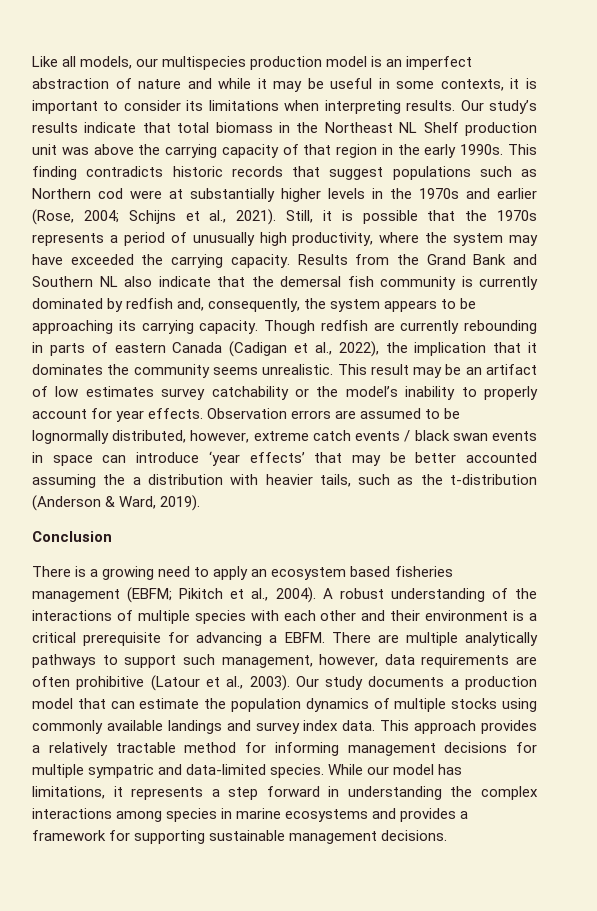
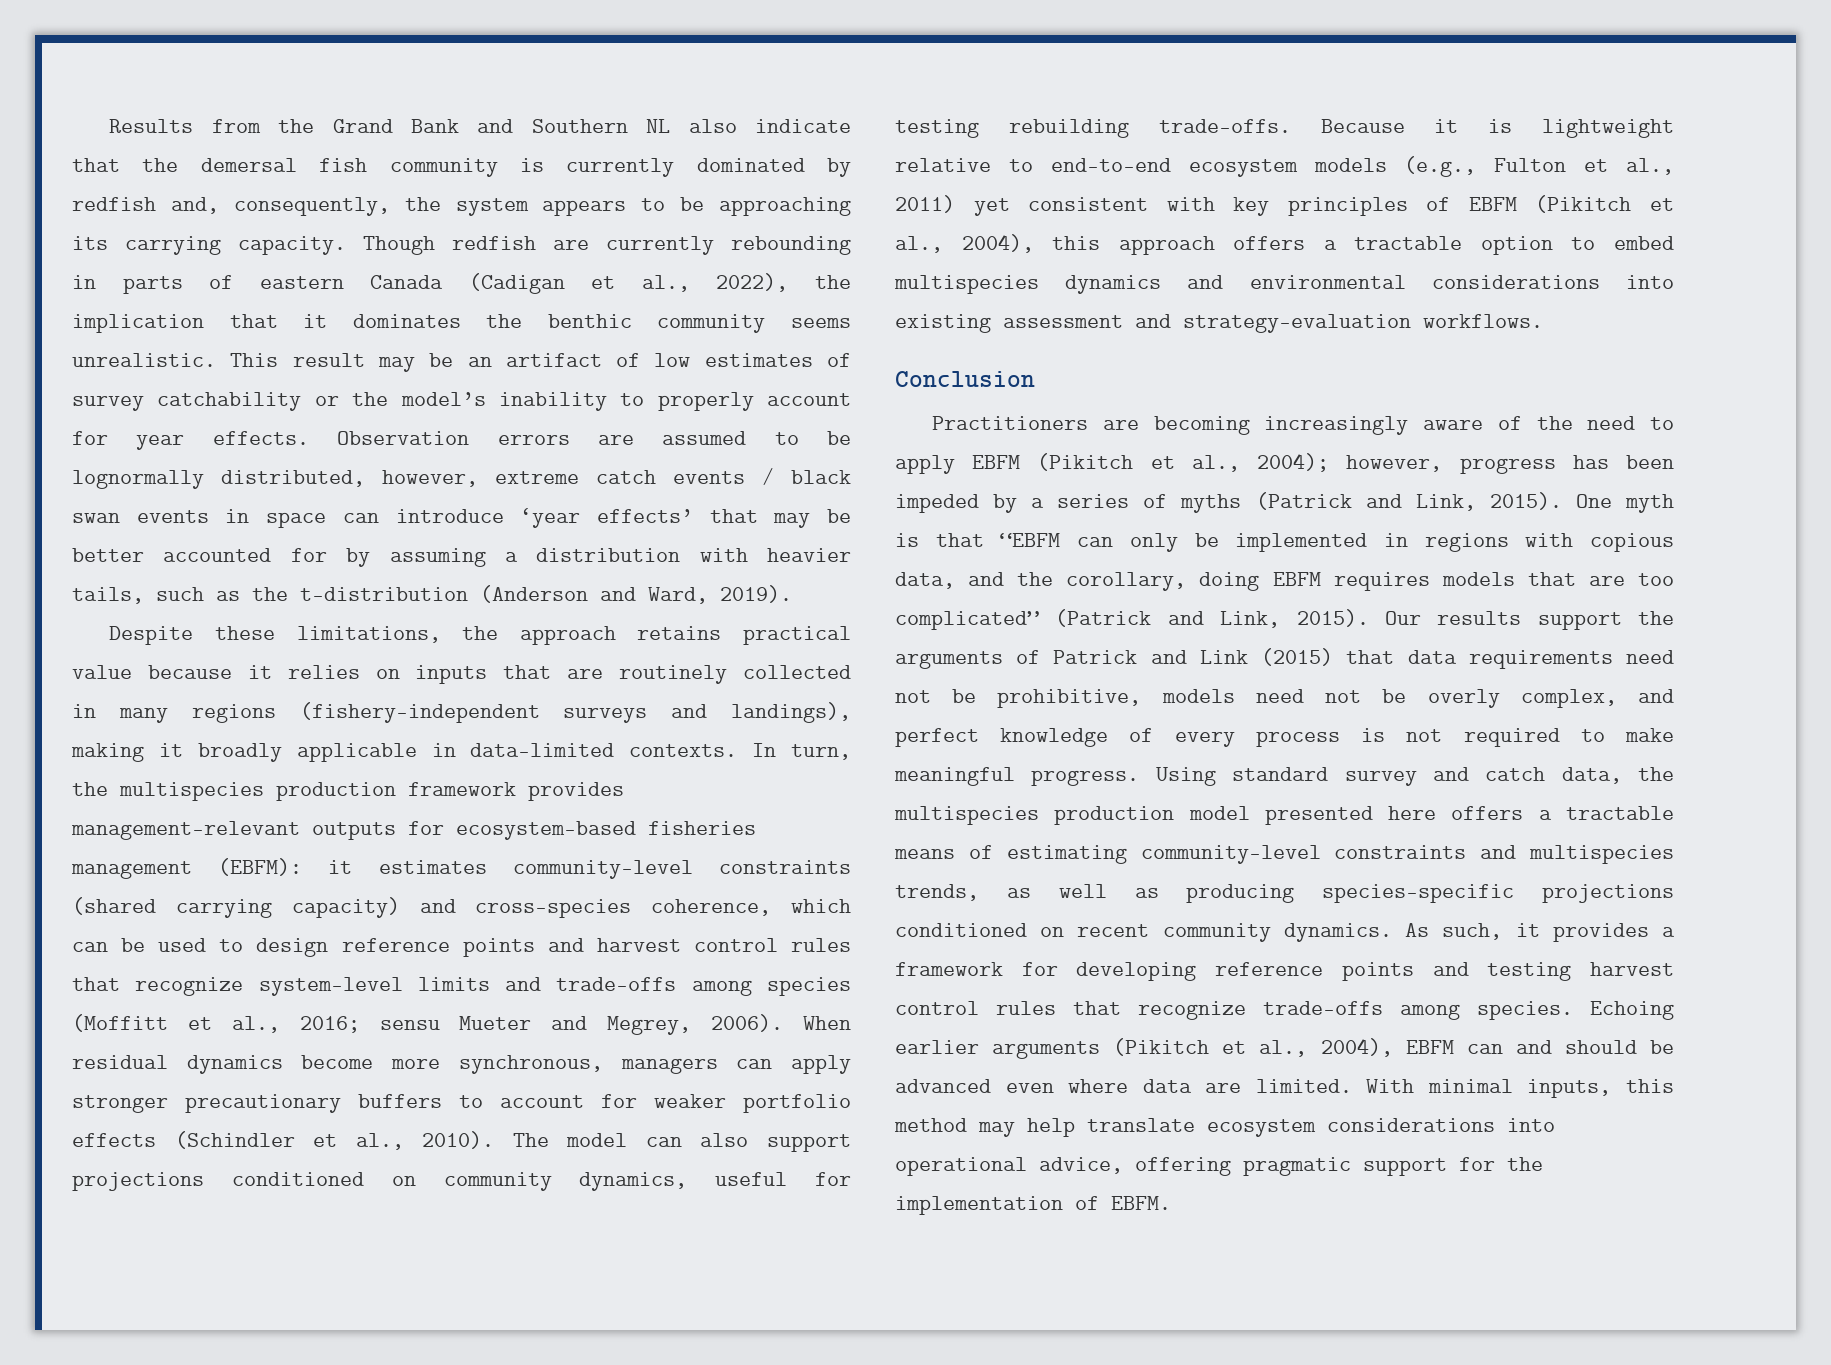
- Like all models, our multispecies production model is an imperfect abstraction of nature and while it may be useful in some contexts, it is important to consider its limitations when interpreting results. Our study’s results indicate that total biomass in the Northeast NL Shelf production unit was above the carrying capacity of that region in the early 1990s. This finding contradicts historic records that suggest populations such as Northern cod were at substantially higher levels in the 1970s and earlier (Rose, 2004; Schijns et al., 2021). Still, it is possible that the 1970s represents a period of unusually high productivity, where the system may have exceeded the carrying capacity.
- Though redfish are currently rebounding in parts of eastern Canada (Cadigan et al., 2022), the implication that it dominates the community seems unrealistic.
+ Though redfish are currently rebounding in parts of eastern Canada (Cadigan et al., 2022), the implication that it dominates the benthic community seems unrealistic.
- This result may be an artifact of low estimates survey catchability or the model’s inability to properly account for year effects.
+ This result may be an artifact of low estimates of survey catchability or the model’s inability to properly account for year effects.
- Observation errors are assumed to be lognormally distributed, however, extreme catch events / black swan events in space can introduce ‘year effects’ that may be better accounted assuming the a distribution with heavier tails, such as the t-distribution (Anderson & Ward, 2019).
+ Observation errors are assumed to be lognormally distributed, however, extreme catch events / black swan events in space can introduce ‘year effects’ that may be better accounted for by assuming a distribution with heavier tails, such as the t-distribution (Anderson and Ward, 2019).
+ Despite these limitations, the approach retains practical value because it relies on inputs that are routinely collected in many regions (fishery‐independent surveys and landings), making it broadly applicable in data-limited contexts. In turn, the multispecies production framework provides management-relevant outputs for ecosystem-based fisheries management (EBFM): it estimates community-level constraints (shared carrying capacity) and cross-species coherence, which can be used to design reference points and harvest control rules that recognize system-level limits and trade-offs among species (Moffitt et al., 2016; sensu Mueter and Megrey, 2006). When residual dynamics become more synchronous, managers can apply stronger precautionary buffers to account for weaker portfolio effects (Schindler et al., 2010). The model can also support projections conditioned on community dynamics, useful for testing rebuilding trade-offs. Because it is lightweight relative to end-to-end ecosystem models (e.g., Fulton et al., 2011) yet consistent with key principles of EBFM (Pikitch et al., 2004), this approach offers a tractable option to embed multispecies dynamics and environmental considerations into existing assessment and strategy-evaluation workflows.
  Conclusion
- There is a growing need to apply an ecosystem based fisheries management (EBFM; Pikitch et al., 2004). A robust understanding of the interactions of multiple species with each other and their environment is a critical prerequisite for advancing a EBFM. There are multiple analytically pathways to support such management, however, data requirements are often prohibitive (Latour et al., 2003). Our study documents a production model that can estimate the population dynamics of multiple stocks using commonly available landings and survey index data. This approach provides a relatively tractable method for informing management decisions for multiple sympatric and data-limited species. While our model has limitations, it represents a step forward in understanding the complex interactions among species in marine ecosystems and provides a framework for supporting sustainable management decisions.
+ Practitioners are becoming increasingly aware of the need to apply EBFM (Pikitch et al., 2004); however, progress has been impeded by a series of myths (Patrick and Link, 2015). One myth is that “EBFM can only be implemented in regions with copious data, and the corollary, doing EBFM requires models that are too complicated” (Patrick and Link, 2015). Our results support the arguments of Patrick and Link (2015) that data requirements need not be prohibitive, models need not be overly complex, and perfect knowledge of every process is not required to make meaningful progress. Using standard survey and catch data, the multispecies production model presented here offers a tractable means of estimating community-level constraints and multispecies trends, as well as producing species-specific projections conditioned on recent community dynamics. As such, it provides a framework for developing reference points and testing harvest control rules that recognize trade-offs among species. Echoing earlier arguments (Pikitch et al., 2004), EBFM can and should be advanced even where data are limited. With minimal inputs, this method may help translate ecosystem considerations into operational advice, offering pragmatic support for the implementation of EBFM.

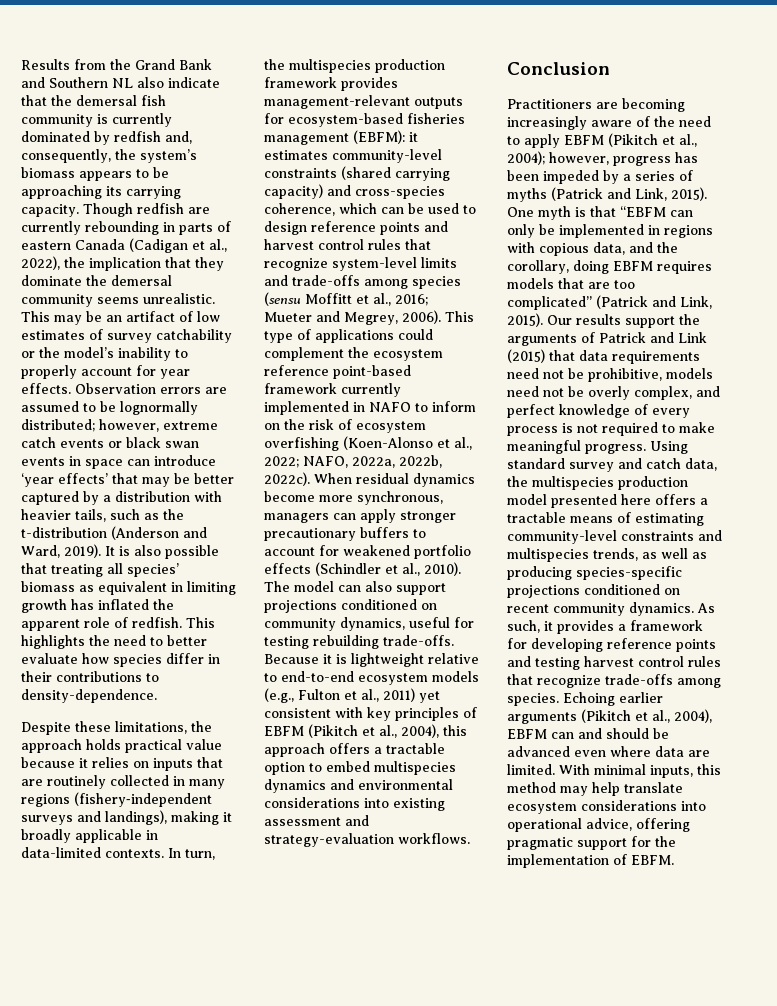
- Results from the Grand Bank and Southern NL also indicate that the demersal fish community is currently dominated by redfish and, consequently, the system appears to be approaching its carrying capacity.
+ Results from the Grand Bank and Southern NL also indicate that the demersal fish community is currently dominated by redfish and, consequently, the system’s biomass appears to be approaching its carrying capacity.
- Though redfish are currently rebounding in parts of eastern Canada (Cadigan et al., 2022), the implication that it dominates the benthic community seems unrealistic.
+ Though redfish are currently rebounding in parts of eastern Canada (Cadigan et al., 2022), the implication that they dominate the demersal community seems unrealistic.
- This result may be an artifact of low estimates of survey catchability or the model’s inability to properly account for year effects.
+ This may be an artifact of low estimates of survey catchability or the model’s inability to properly account for year effects.
- Observation errors are assumed to be lognormally distributed, however, extreme catch events / black swan events in space can introduce ‘year effects’ that may be better accounted for by assuming a distribution with heavier tails, such as the t-distribution (Anderson and Ward, 2019).
+ Observation errors are assumed to be lognormally distributed; however, extreme catch events or black swan events in space can introduce ‘year effects’ that may be better captured by a distribution with heavier tails, such as the t-distribution (Anderson and Ward, 2019). It is also possible that treating all species’ biomass as equivalent in limiting growth has inflated the apparent role of redfish. This highlights the need to better evaluate how species differ in their contributions to density-dependence.
- Despite these limitations, the approach retains practical value because it relies on inputs that are routinely collected in many regions (fishery‐independent surveys and landings), making it broadly applicable in data-limited contexts.
+ Despite these limitations, the approach holds practical value because it relies on inputs that are routinely collected in many regions (fishery‐independent surveys and landings), making it broadly applicable in data-limited contexts.
- In turn, the multispecies production framework provides management-relevant outputs for ecosystem-based fisheries management (EBFM): it estimates community-level constraints (shared carrying capacity) and cross-species coherence, which can be used to design reference points and harvest control rules that recognize system-level limits and trade-offs among species (Moffitt et al., 2016; sensu Mueter and Megrey, 2006).
+ In turn, the multispecies production framework provides management-relevant outputs for ecosystem-based fisheries management (EBFM): it estimates community-level constraints (shared carrying capacity) and cross-species coherence, which can be used to design reference points and harvest control rules that recognize system-level limits and trade-offs among species (sensu Moffitt et al., 2016; Mueter and Megrey, 2006).
+ This type of applications could complement the ecosystem reference point-based framework currently implemented in NAFO to inform on the risk of ecosystem overfishing (Koen-Alonso et al., 2022; NAFO, 2022a, 2022b, 2022c).
- When residual dynamics become more synchronous, managers can apply stronger precautionary buffers to account for weaker portfolio effects (Schindler et al., 2010).
+ When residual dynamics become more synchronous, managers can apply stronger precautionary buffers to account for weakened portfolio effects (Schindler et al., 2010).

